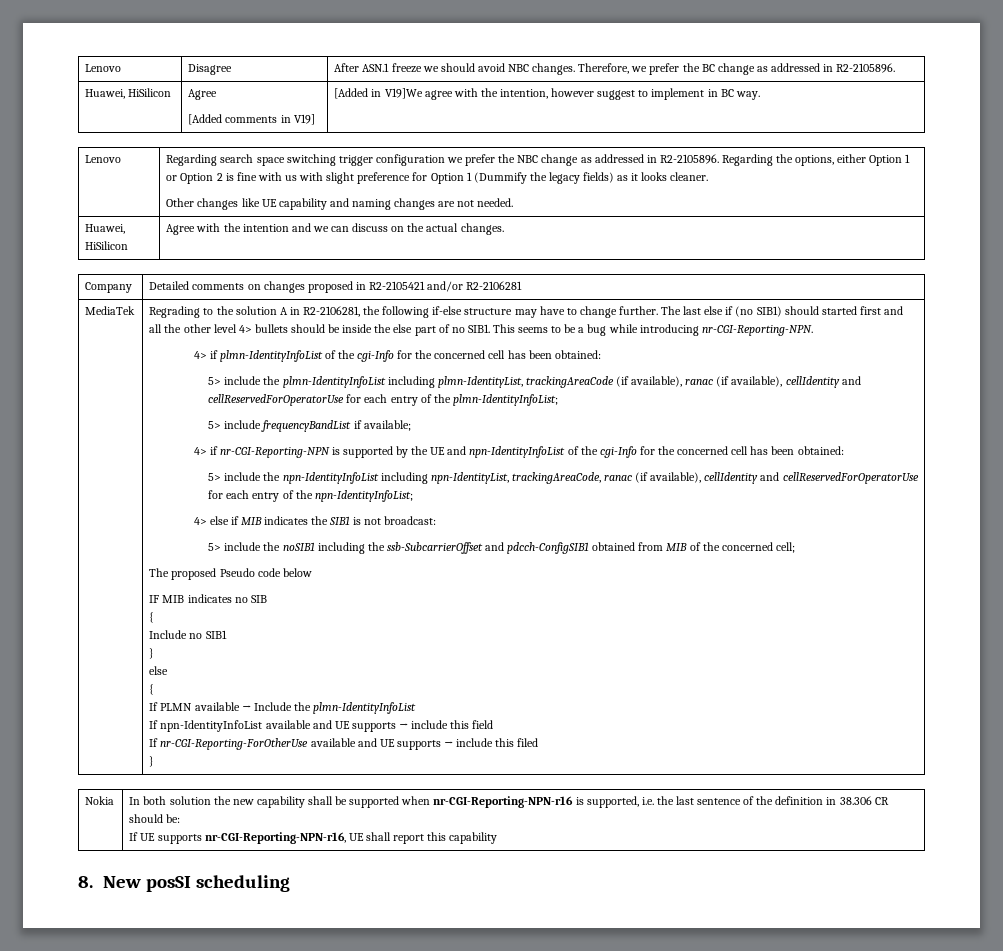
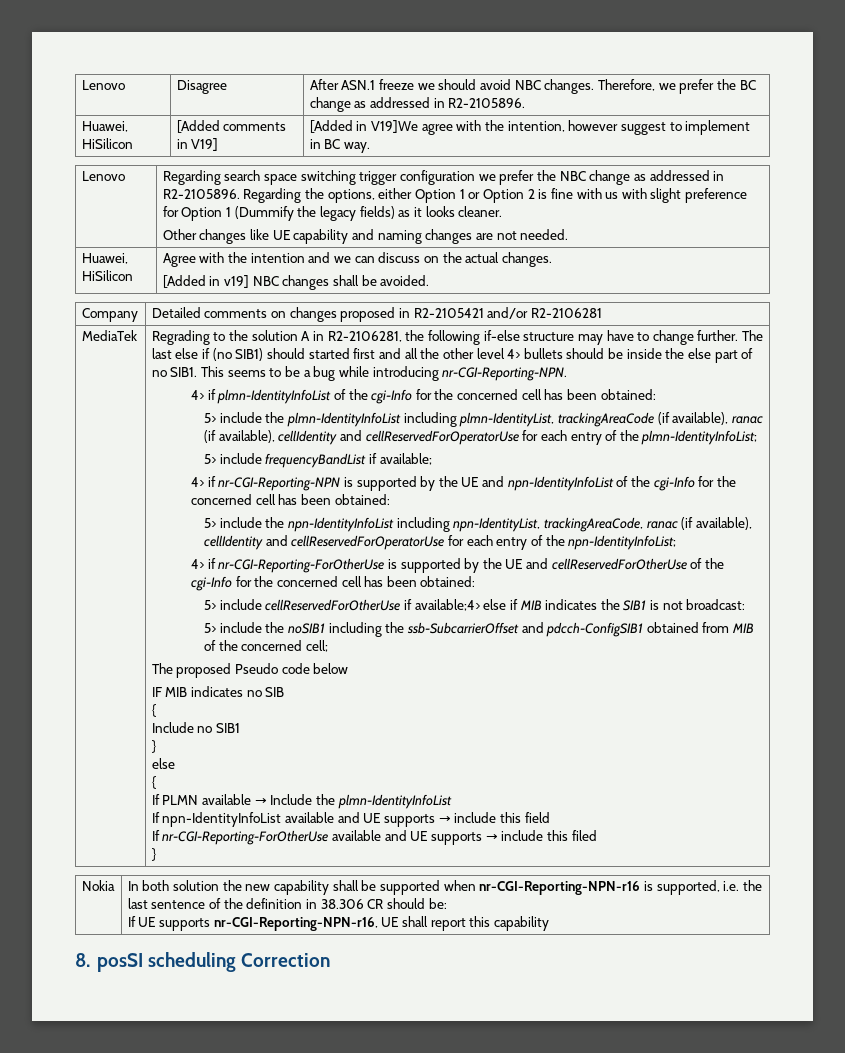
  Lenovo | Disagree | After ASN.1 freeze we should avoid NBC changes. Therefore, we prefer the BC change as addressed in R2-2105896.
- Huawei, HiSilicon | Agree
- [Added comments in V19] | [Added in V19]We agree with the intention, however suggest to implement in BC way.
+ Huawei, HiSilicon | [Added comments in V19] | [Added in V19]We agree with the intention, however suggest to implement in BC way.
  Huawei, HiSilicon | Agree with the intention and we can discuss on the actual changes.
+ [Added in v19] NBC changes shall be avoided.
- 4> else if MIB indicates the SIB1 is not broadcast:
+ 4> if nr-CGI-Reporting-ForOtherUse is supported by the UE and cellReservedForOtherUse of the cgi-Info for the concerned cell has been obtained:
+ 5> include cellReservedForOtherUse if available;4> else if MIB indicates the SIB1 is not broadcast:
- 8. New posSI scheduling
+ 8. posSI scheduling Correction

